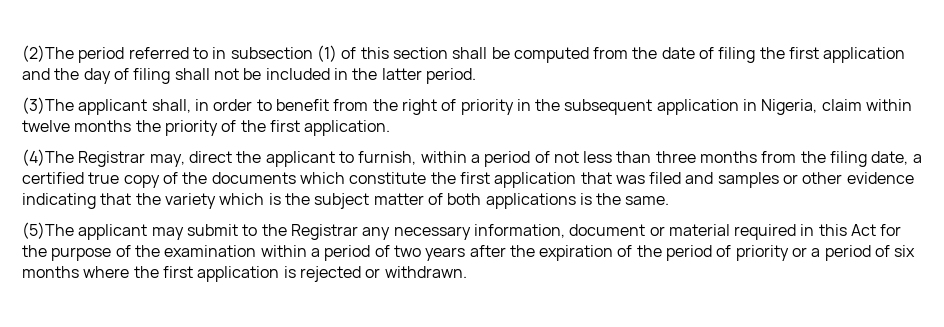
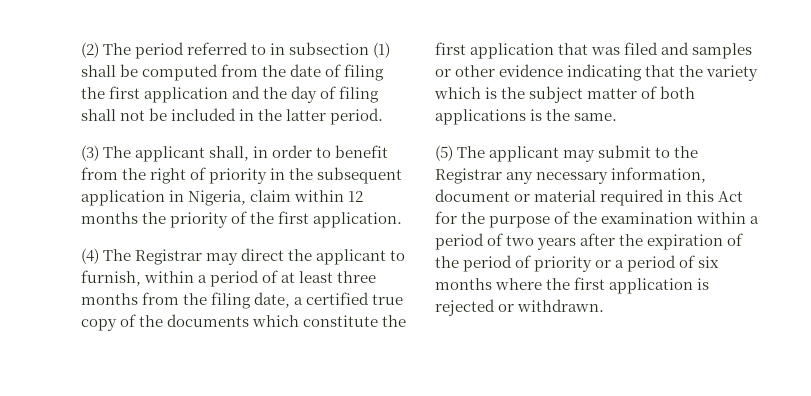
- (2)The period referred to in subsection (1) of this section shall be computed from the date of filing the first application and the day of filing shall not be included in the latter period.
+ (2) The period referred to in subsection (1) shall be computed from the date of filing the first application and the day of filing shall not be included in the latter period.
- (3)The applicant shall, in order to benefit from the right of priority in the subsequent application in Nigeria, claim within twelve months the priority of the first application.
+ (3) The applicant shall, in order to benefit from the right of priority in the subsequent application in Nigeria, claim within 12 months the priority of the first application.
- (4)The Registrar may, direct the applicant to furnish, within a period of not less than three months from the filing date, a certified true copy of the documents which constitute the first application that was filed and samples or other evidence indicating that the variety which is the subject matter of both applications is the same.
+ (4) The Registrar may direct the applicant to furnish, within a period of at least three months from the filing date, a certified true copy of the documents which constitute the first application that was filed and samples or other evidence indicating that the variety which is the subject matter of both applications is the same.
- (5)The applicant may submit to the Registrar any necessary information, document or material required in this Act for the purpose of the examination within a period of two years after the expiration of the period of priority or a period of six months where the first application is rejected or withdrawn.
+ (5) The applicant may submit to the Registrar any necessary information, document or material required in this Act for the purpose of the examination within a period of two years after the expiration of the period of priority or a period of six months where the first application is rejected or withdrawn.

